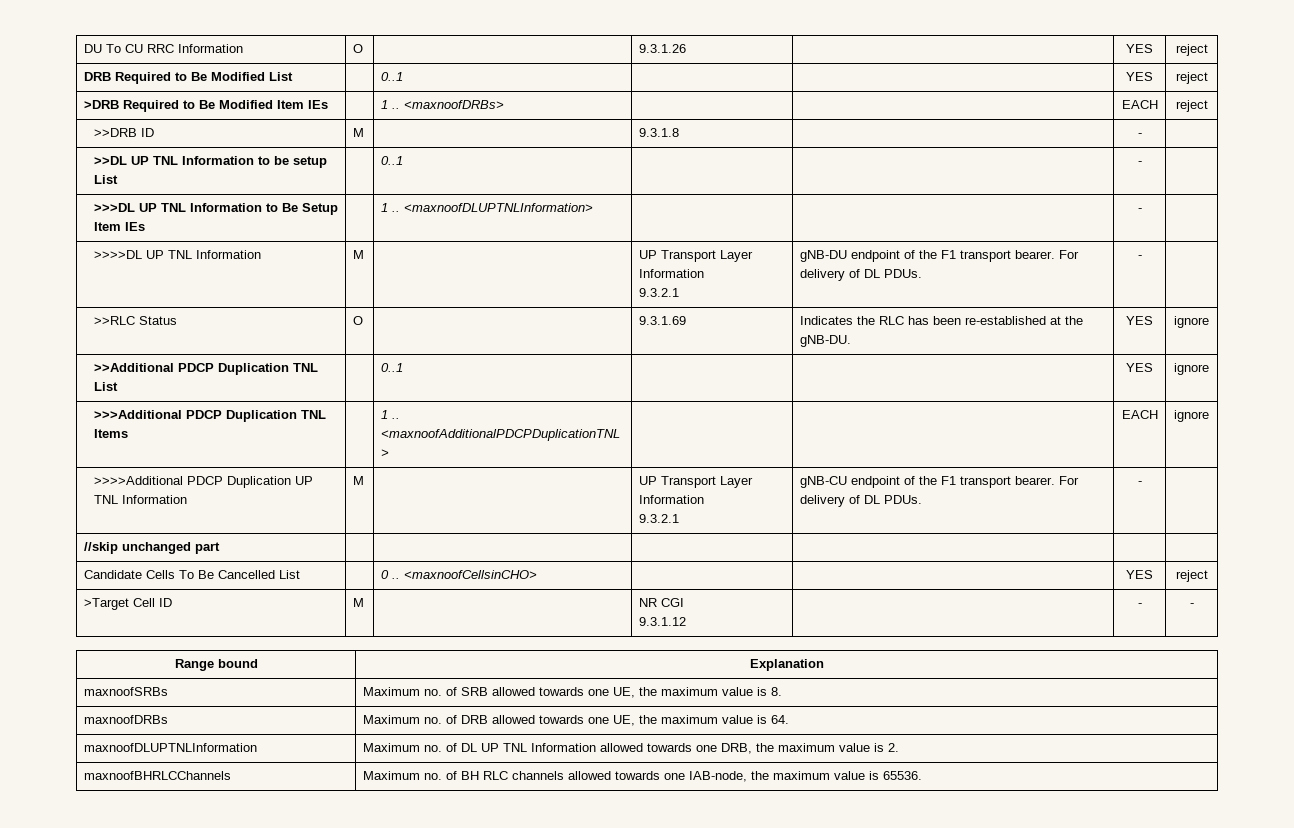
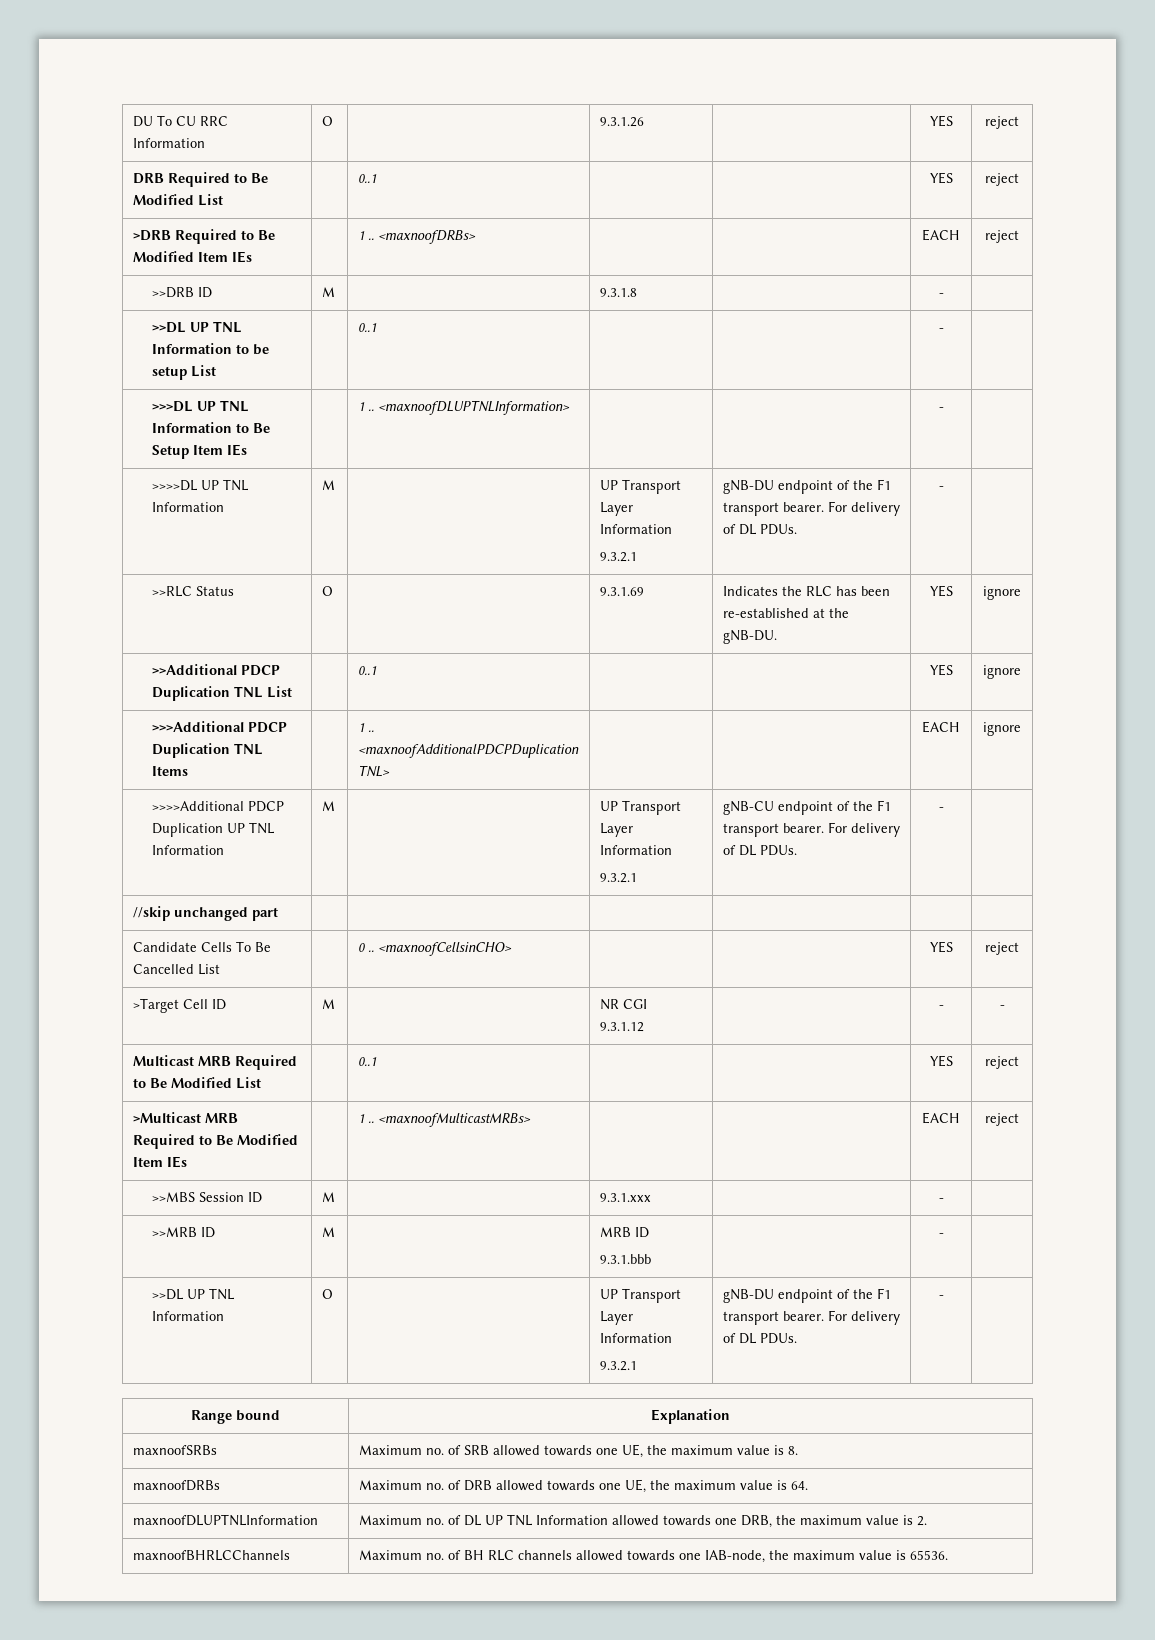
+ Multicast MRB Required to Be Modified List | | 0..1 | | | YES | reject
+ >Multicast MRB Required to Be Modified Item IEs | | 1 .. <maxnoofMulticastMRBs> | | | EACH | reject
+ >>MBS Session ID | M | | 9.3.1.xxx | | - |
+ >>MRB ID | M | | MRB ID
+ 9.3.1.bbb | | - |
+ >>DL UP TNL Information | O | | UP Transport Layer Information
+ 9.3.2.1 | gNB-DU endpoint of the F1 transport bearer. For delivery of DL PDUs. | - |

